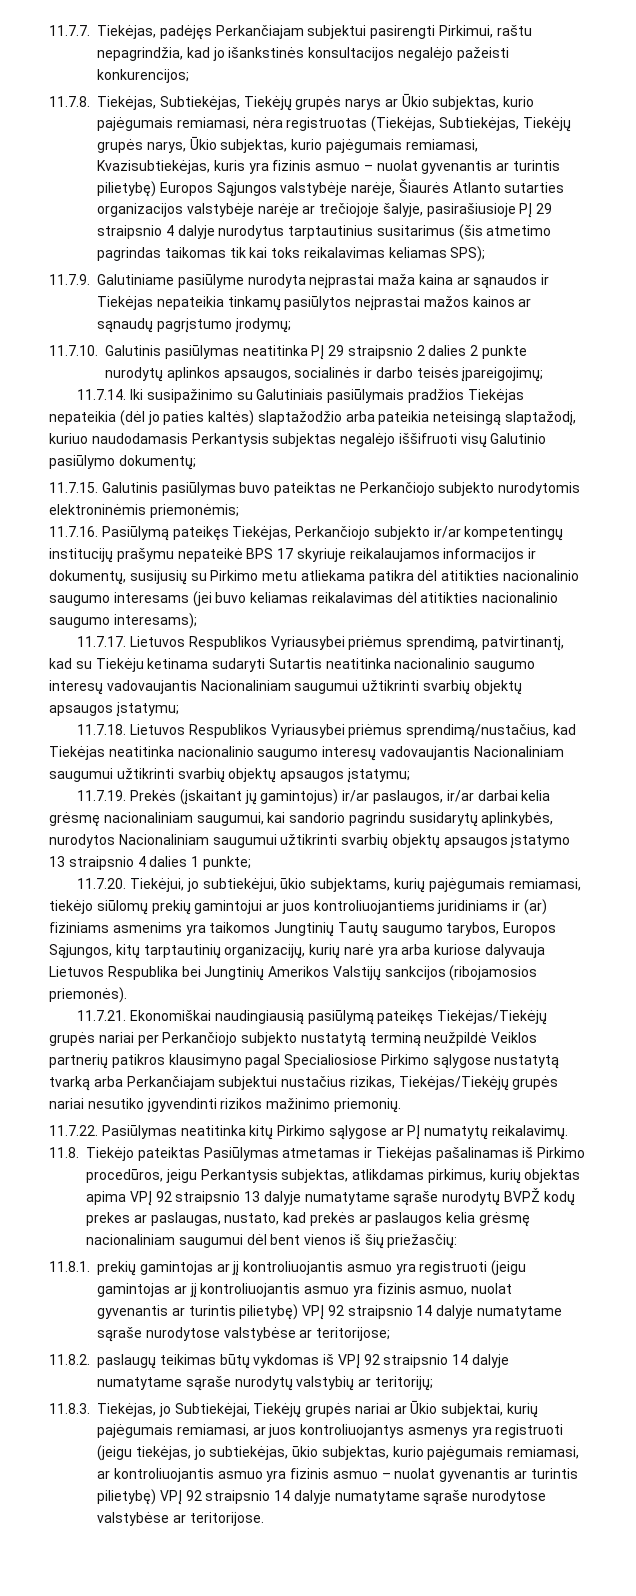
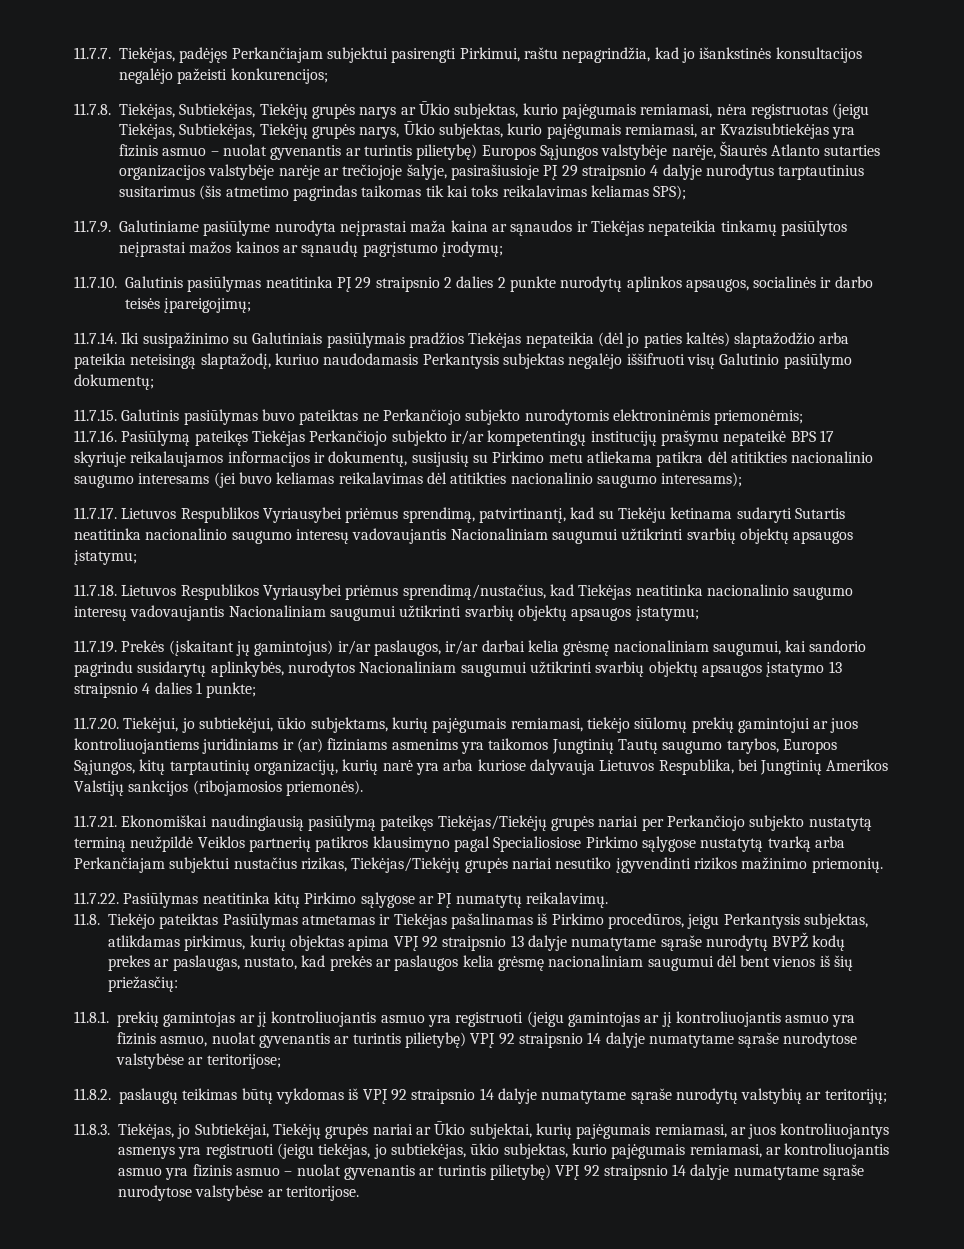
- 11.7.8. Tiekėjas, Subtiekėjas, Tiekėjų grupės narys ar Ūkio subjektas, kurio pajėgumais remiamasi, nėra registruotas (Tiekėjas, Subtiekėjas, Tiekėjų grupės narys, Ūkio subjektas, kurio pajėgumais remiamasi, Kvazisubtiekėjas, kuris yra fizinis asmuo – nuolat gyvenantis ar turintis pilietybę) Europos Sąjungos valstybėje narėje, Šiaurės Atlanto sutarties organizacijos valstybėje narėje ar trečiojoje šalyje, pasirašiusioje PĮ 29 straipsnio 4 dalyje nurodytus tarptautinius susitarimus (šis atmetimo pagrindas taikomas tik kai toks reikalavimas keliamas SPS);
+ 11.7.8. Tiekėjas, Subtiekėjas, Tiekėjų grupės narys ar Ūkio subjektas, kurio pajėgumais remiamasi, nėra registruotas (jeigu Tiekėjas, Subtiekėjas, Tiekėjų grupės narys, Ūkio subjektas, kurio pajėgumais remiamasi, ar Kvazisubtiekėjas yra fizinis asmuo – nuolat gyvenantis ar turintis pilietybę) Europos Sąjungos valstybėje narėje, Šiaurės Atlanto sutarties organizacijos valstybėje narėje ar trečiojoje šalyje, pasirašiusioje PĮ 29 straipsnio 4 dalyje nurodytus tarptautinius susitarimus (šis atmetimo pagrindas taikomas tik kai toks reikalavimas keliamas SPS);
- 11.7.16. Pasiūlymą pateikęs Tiekėjas, Perkančiojo subjekto ir/ar kompetentingų institucijų prašymu nepateikė BPS 17 skyriuje reikalaujamos informacijos ir dokumentų, susijusių su Pirkimo metu atliekama patikra dėl atitikties nacionalinio saugumo interesams (jei buvo keliamas reikalavimas dėl atitikties nacionalinio saugumo interesams);
+ 11.7.16. Pasiūlymą pateikęs Tiekėjas Perkančiojo subjekto ir/ar kompetentingų institucijų prašymu nepateikė BPS 17 skyriuje reikalaujamos informacijos ir dokumentų, susijusių su Pirkimo metu atliekama patikra dėl atitikties nacionalinio saugumo interesams (jei buvo keliamas reikalavimas dėl atitikties nacionalinio saugumo interesams);
- 11.7.20. Tiekėjui, jo subtiekėjui, ūkio subjektams, kurių pajėgumais remiamasi, tiekėjo siūlomų prekių gamintojui ar juos kontroliuojantiems juridiniams ir (ar) fiziniams asmenims yra taikomos Jungtinių Tautų saugumo tarybos, Europos Sąjungos, kitų tarptautinių organizacijų, kurių narė yra arba kuriose dalyvauja Lietuvos Respublika bei Jungtinių Amerikos Valstijų sankcijos (ribojamosios priemonės).
+ 11.7.20. Tiekėjui, jo subtiekėjui, ūkio subjektams, kurių pajėgumais remiamasi, tiekėjo siūlomų prekių gamintojui ar juos kontroliuojantiems juridiniams ir (ar) fiziniams asmenims yra taikomos Jungtinių Tautų saugumo tarybos, Europos Sąjungos, kitų tarptautinių organizacijų, kurių narė yra arba kuriose dalyvauja Lietuvos Respublika, bei Jungtinių Amerikos Valstijų sankcijos (ribojamosios priemonės).

